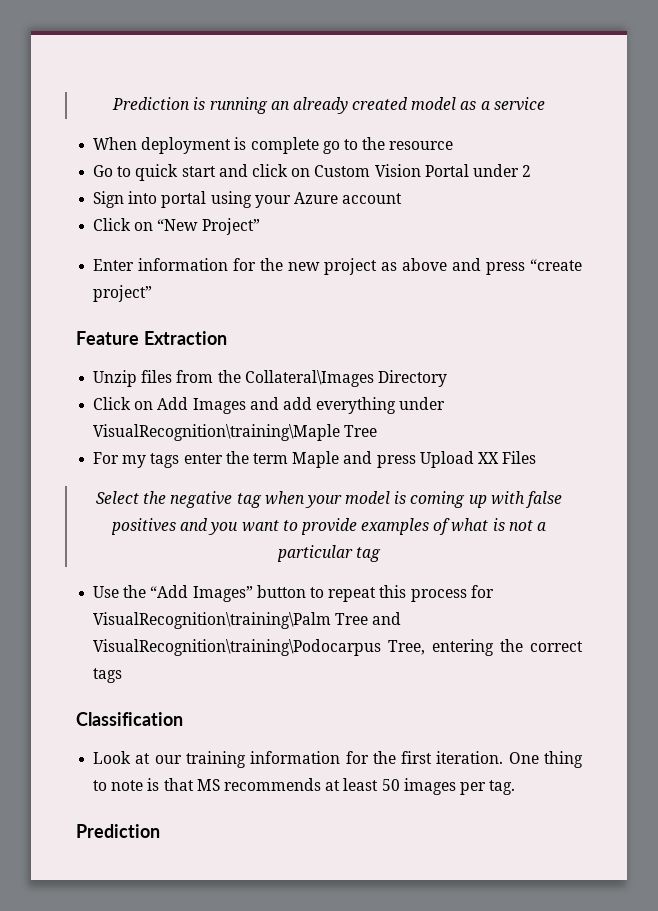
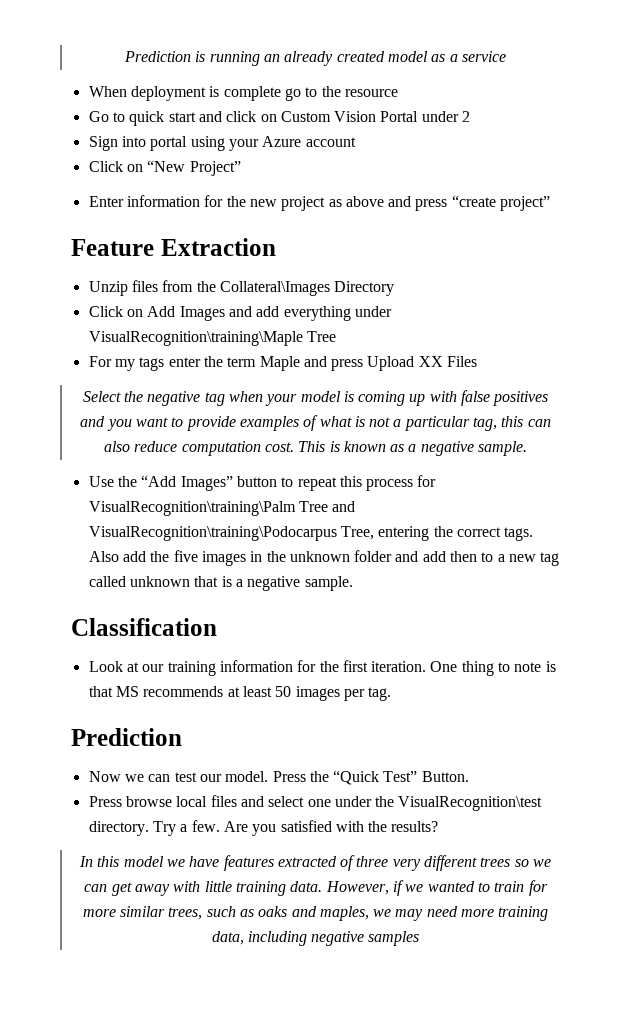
- Select the negative tag when your model is coming up with false positives and you want to provide examples of what is not a particular tag
+ Select the negative tag when your model is coming up with false positives and you want to provide examples of what is not a particular tag, this can also reduce computation cost. This is known as a negative sample.
- Use the “Add Images” button to repeat this process for VisualRecognition\training\Palm Tree and VisualRecognition\training\Podocarpus Tree, entering the correct tags
+ Use the “Add Images” button to repeat this process for VisualRecognition\training\Palm Tree and VisualRecognition\training\Podocarpus Tree, entering the correct tags. Also add the five images in the unknown folder and add then to a new tag called unknown that is a negative sample.
+ Now we can test our model. Press the “Quick Test” Button.
+ Press browse local files and select one under the VisualRecognition\test directory. Try a few. Are you satisfied with the results?
+ In this model we have features extracted of three very different trees so we can get away with little training data. However, if we wanted to train for more similar trees, such as oaks and maples, we may need more training data, including negative samples

